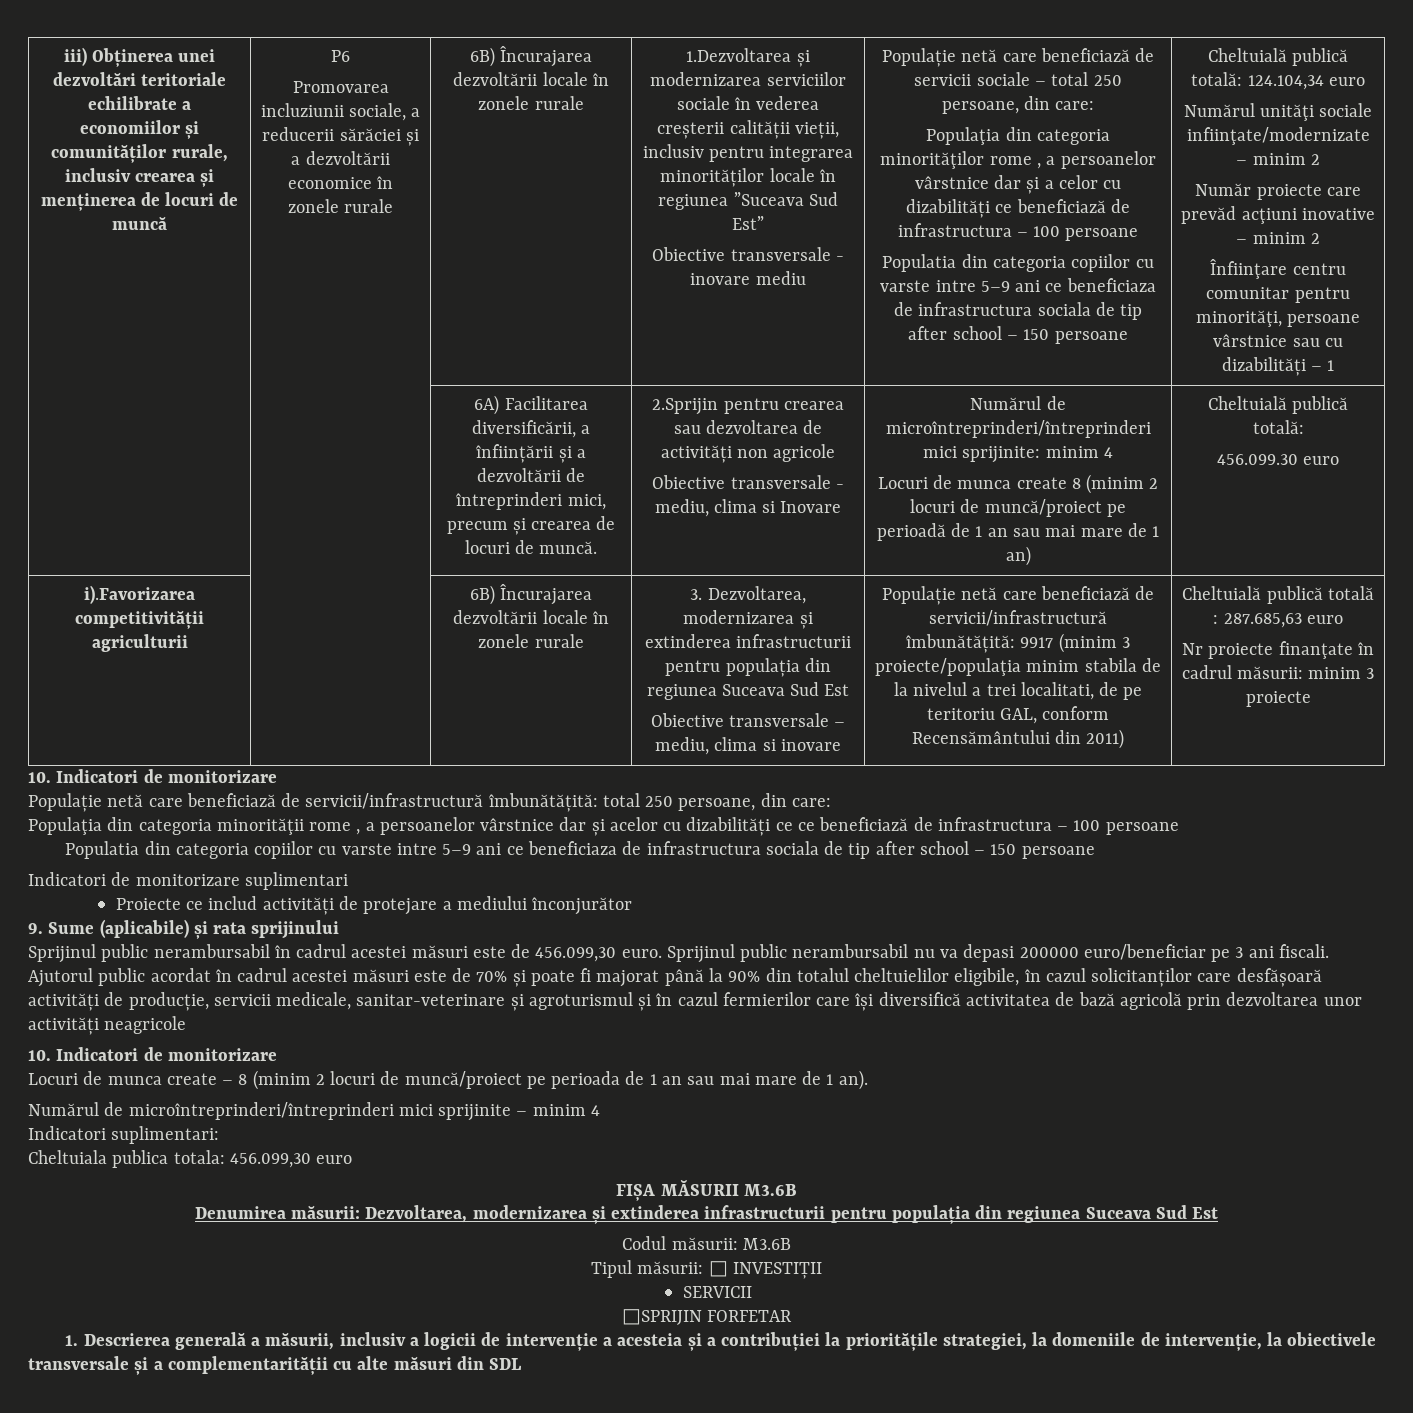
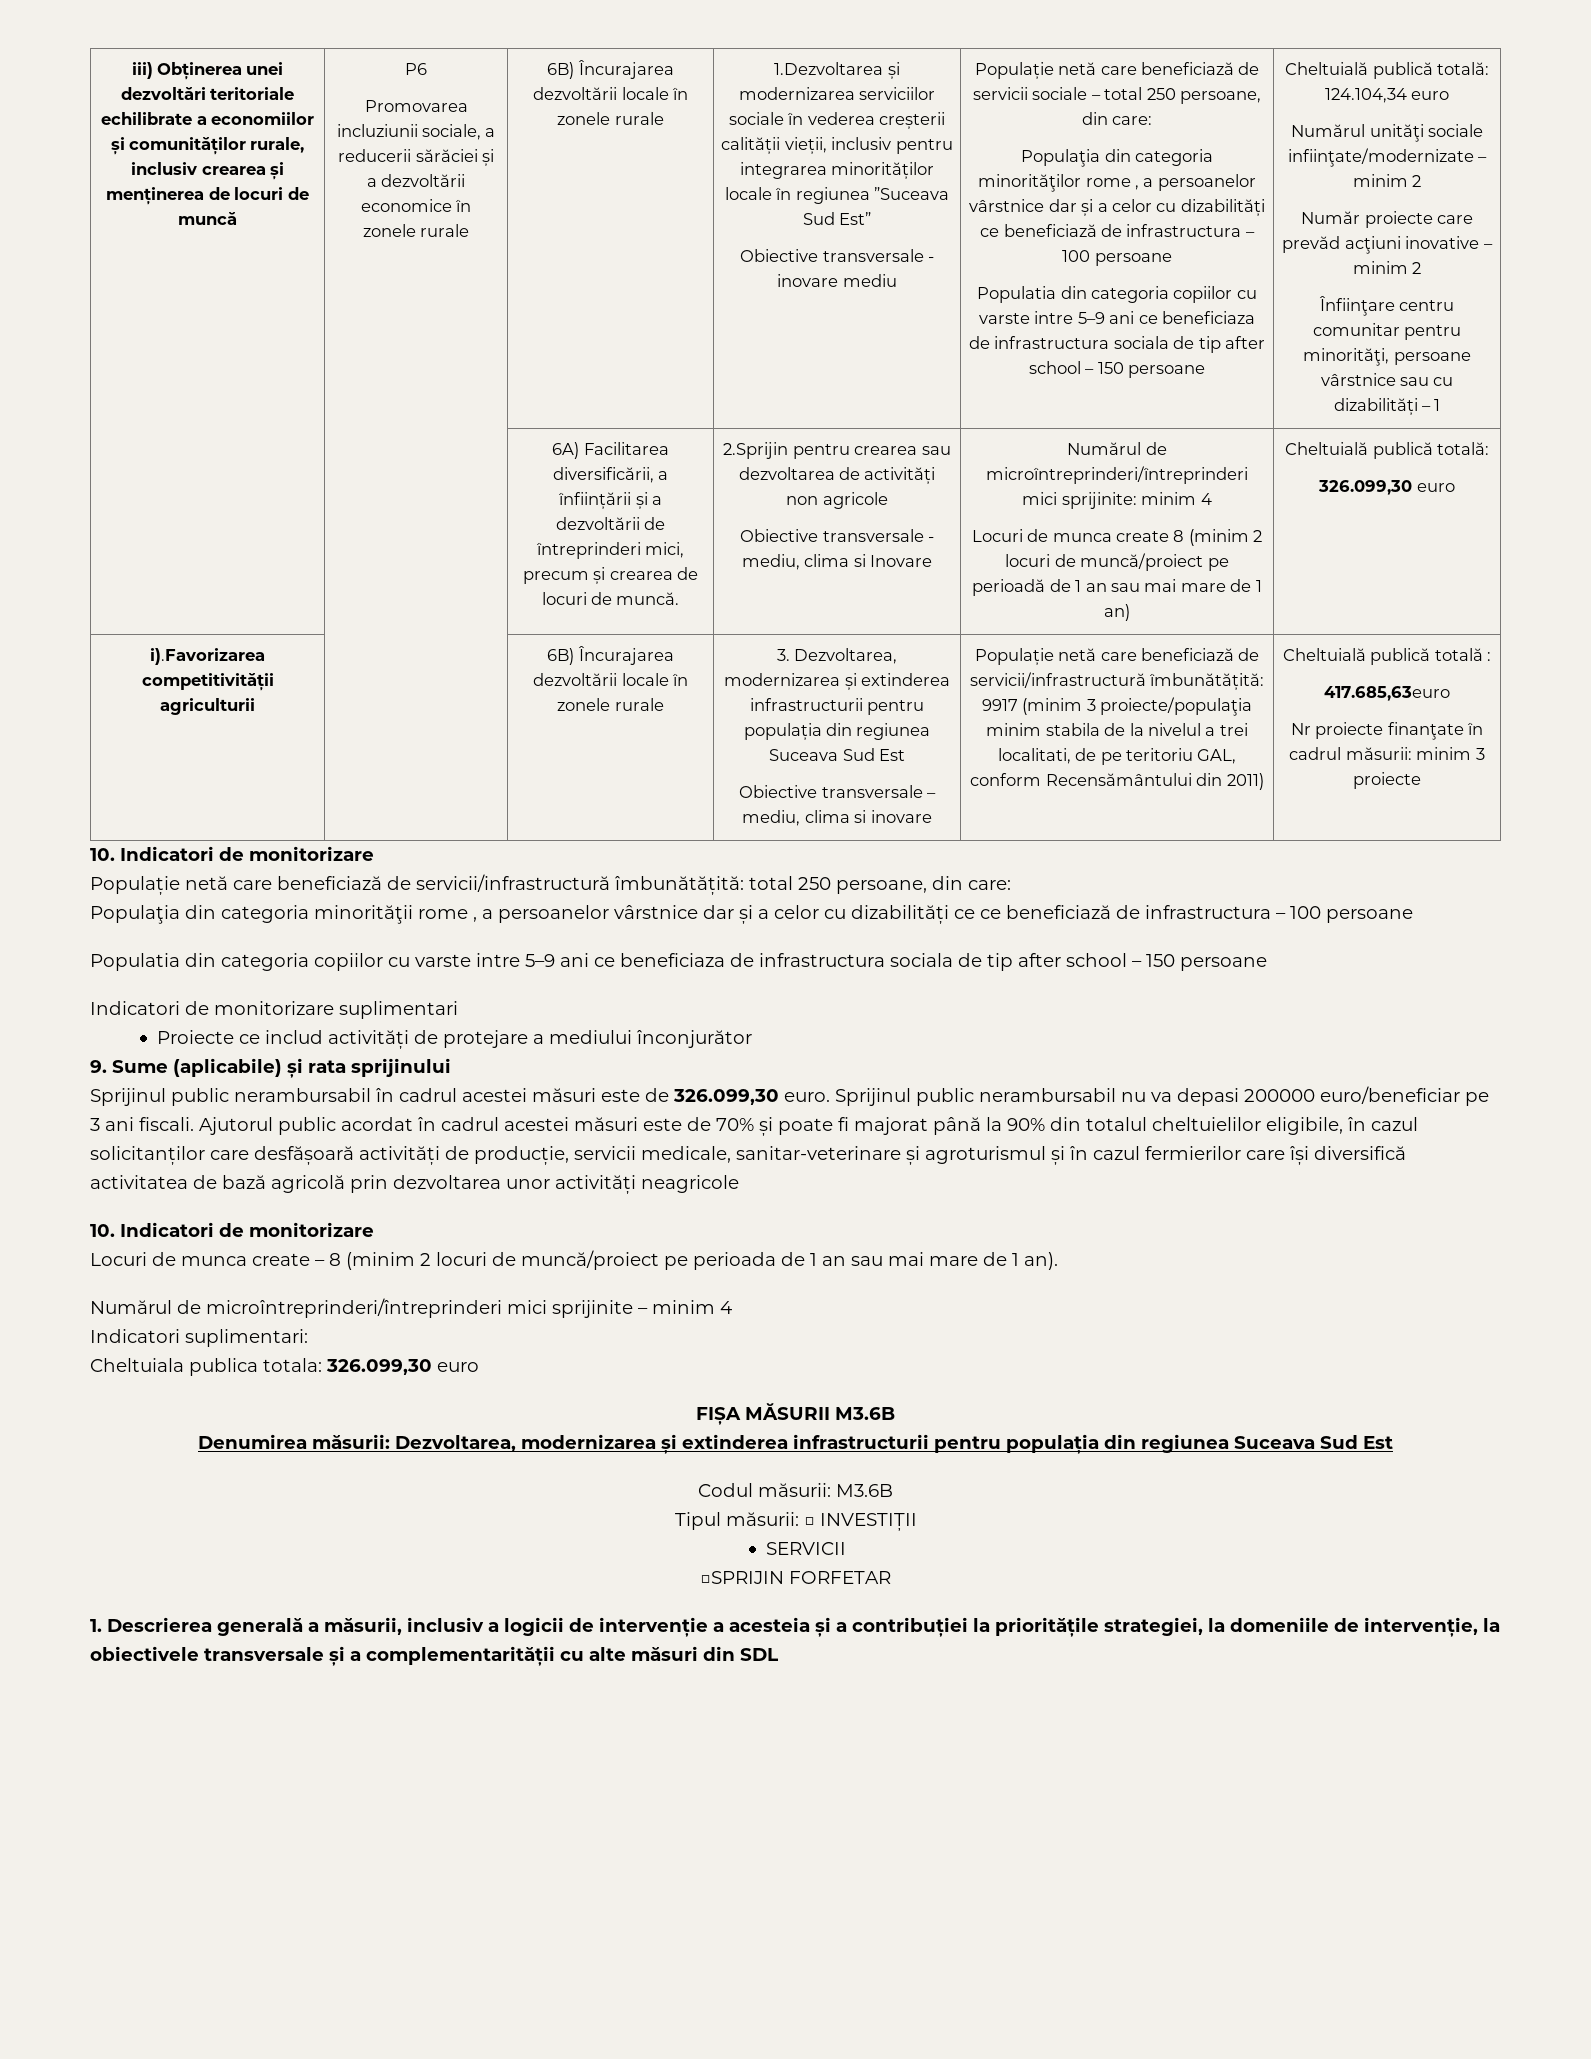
  Locuri de munca create 8 (minim 2 locuri de muncă/proiect pe perioadă de 1 an sau mai mare de 1 an) | Cheltuială publică totală:
- 456.099.30 euro
+ 326.099,30 euro
- Cheltuială publică totală : 287.685,63 euro
+ Cheltuială publică totală :
+ 417.685,63euro
- Populaţia din categoria minorităţii rome , a persoanelor vârstnice dar și acelor cu dizabilități ce ce beneficiază de infrastructura – 100 persoane
+ Populaţia din categoria minorităţii rome , a persoanelor vârstnice dar și a celor cu dizabilități ce ce beneficiază de infrastructura – 100 persoane
- Sprijinul public nerambursabil în cadrul acestei măsuri este de 456.099,30 euro.
+ Sprijinul public nerambursabil în cadrul acestei măsuri este de 326.099,30 euro.
- Cheltuiala publica totala: 456.099,30 euro
+ Cheltuiala publica totala: 326.099,30 euro

